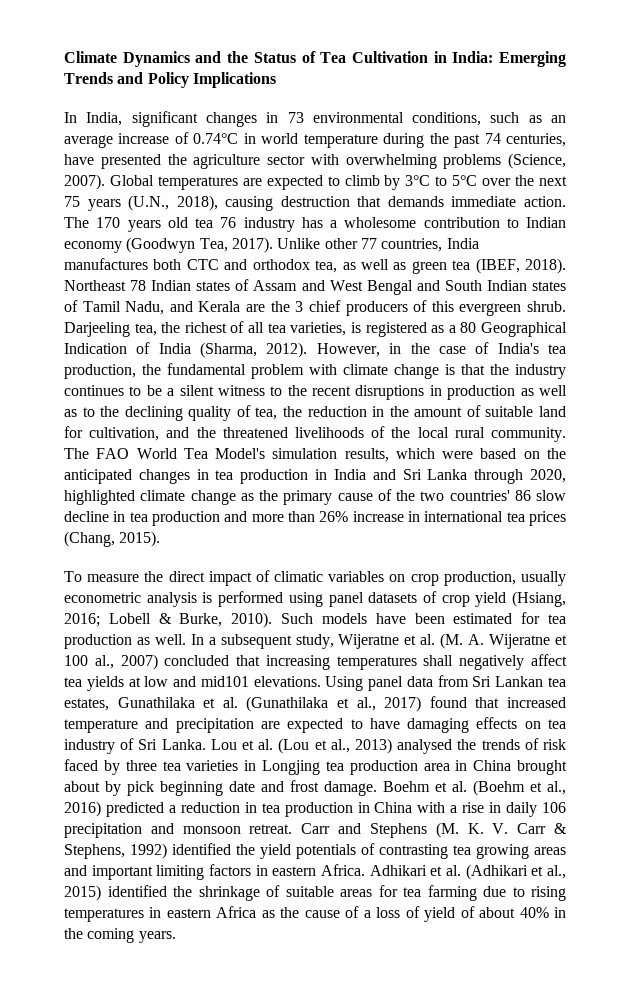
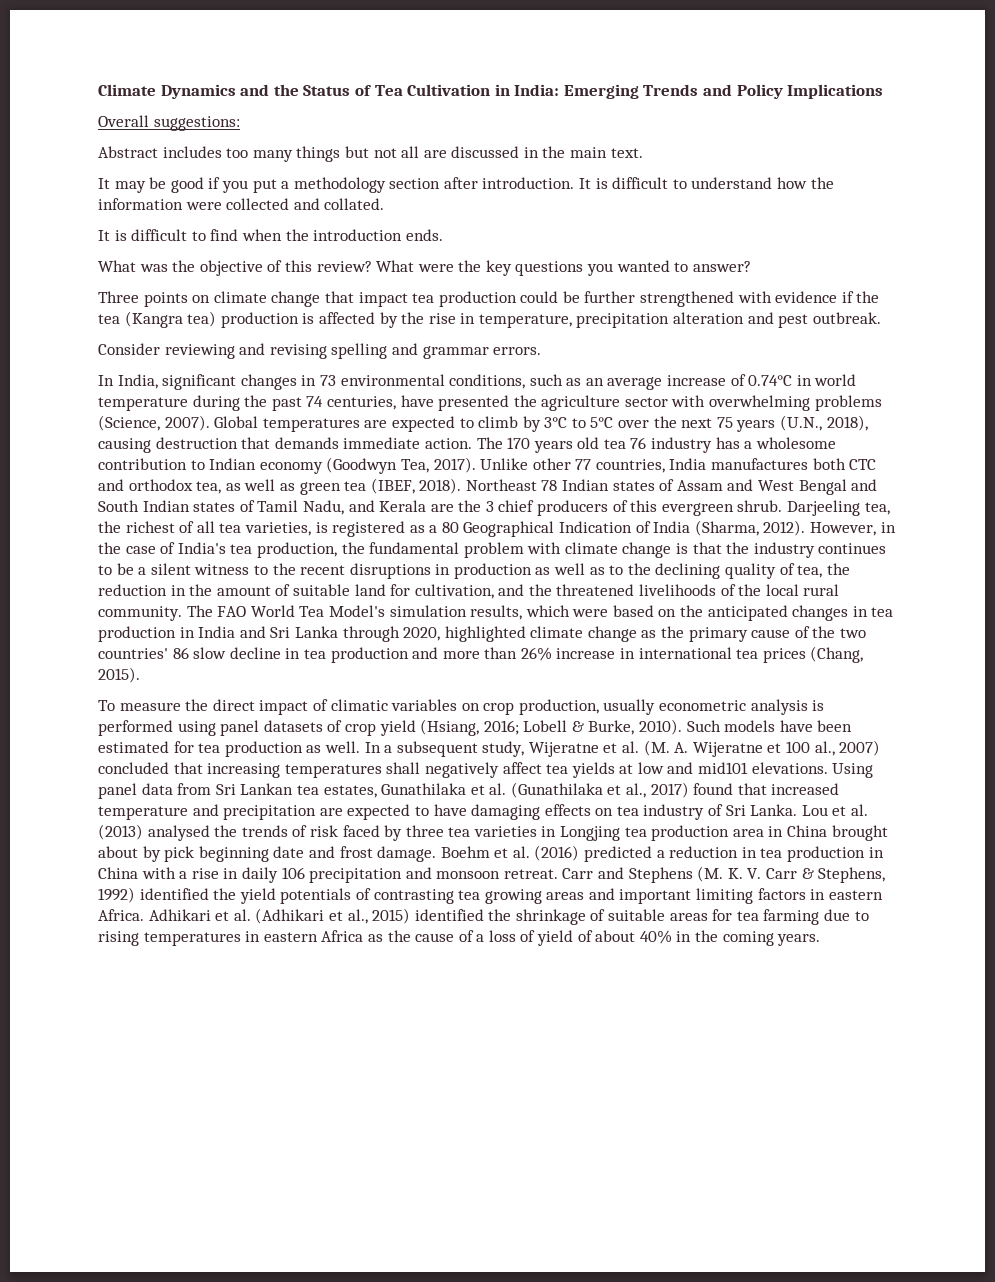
+ Overall suggestions:
+ Abstract includes too many things but not all are discussed in the main text.
+ It may be good if you put a methodology section after introduction. It is difficult to understand how the information were collected and collated.
+ It is difficult to find when the introduction ends.
+ What was the objective of this review? What were the key questions you wanted to answer?
+ Three points on climate change that impact tea production could be further strengthened with evidence if the tea (Kangra tea) production is affected by the rise in temperature, precipitation alteration and pest outbreak.
+ Consider reviewing and revising spelling and grammar errors.
- Lou et al. (Lou et al., 2013) analysed the trends of risk faced by three tea varieties in Longjing tea production area in China brought about by pick beginning date and frost damage.
+ Lou et al. (2013) analysed the trends of risk faced by three tea varieties in Longjing tea production area in China brought about by pick beginning date and frost damage.
- Boehm et al. (Boehm et al., 2016) predicted a reduction in tea production in China with a rise in daily 106 precipitation and monsoon retreat.
+ Boehm et al. (2016) predicted a reduction in tea production in China with a rise in daily 106 precipitation and monsoon retreat.

